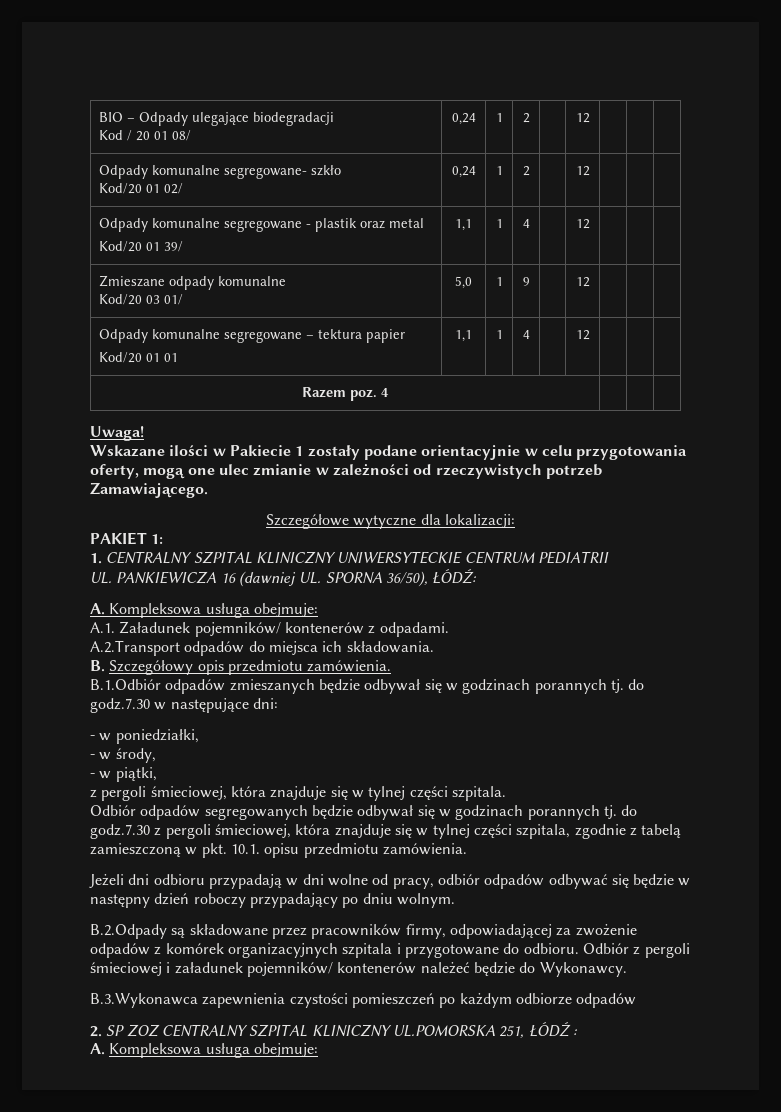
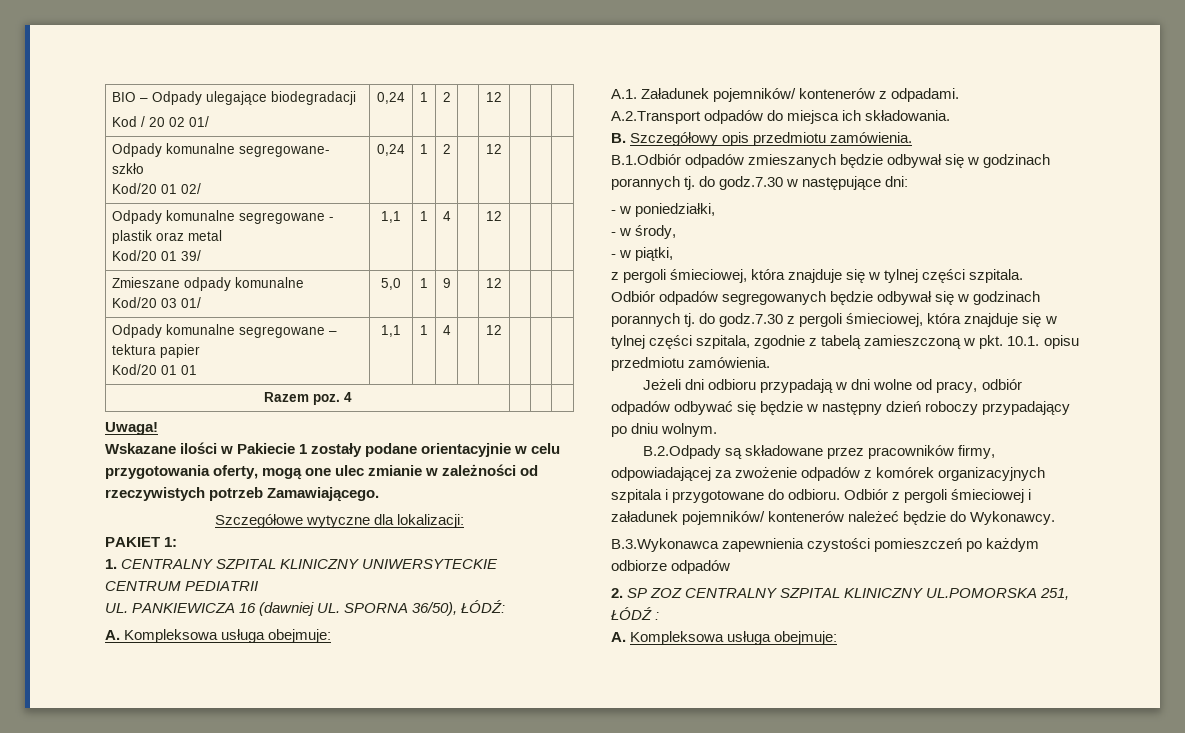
  BIO – Odpady ulegające biodegradacji
- Kod / 20 01 08/ | 0,24 | 1 | 2 | | 12 | | |
+ Kod / 20 02 01/ | 0,24 | 1 | 2 | | 12 | | |

